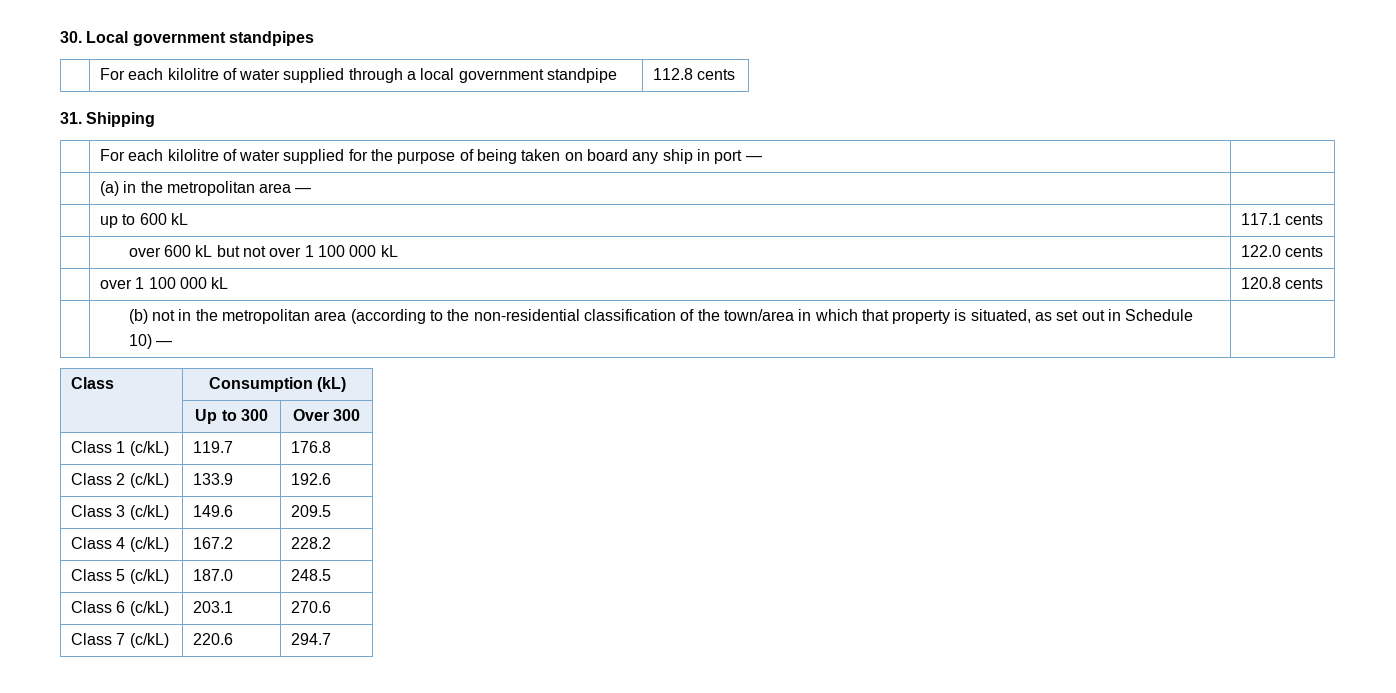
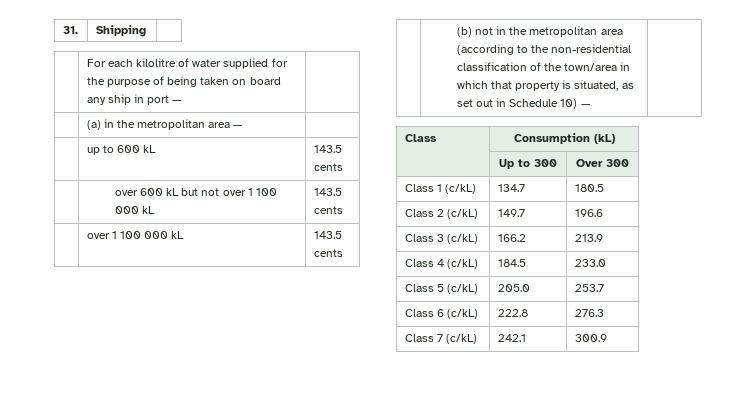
- 30. Local government standpipes
- | For each kilolitre of water supplied through a local government standpipe | 112.8 cents
- 31. Shipping
+ 31. | Shipping |
- | up to 600 kL | 117.1 cents
+ | up to 600 kL | 143.5 cents
- | over 600 kL but not over 1 100 000 kL | 122.0 cents
+ | over 600 kL but not over 1 100 000 kL | 143.5 cents
- | over 1 100 000 kL | 120.8 cents
+ | over 1 100 000 kL | 143.5 cents
- Class 1 (c/kL) | 119.7 | 176.8
+ Class 1 (c/kL) | 134.7 | 180.5
- Class 2 (c/kL) | 133.9 | 192.6
+ Class 2 (c/kL) | 149.7 | 196.6
- Class 3 (c/kL) | 149.6 | 209.5
+ Class 3 (c/kL) | 166.2 | 213.9
- Class 4 (c/kL) | 167.2 | 228.2
+ Class 4 (c/kL) | 184.5 | 233.0
- Class 5 (c/kL) | 187.0 | 248.5
+ Class 5 (c/kL) | 205.0 | 253.7
- Class 6 (c/kL) | 203.1 | 270.6
+ Class 6 (c/kL) | 222.8 | 276.3
- Class 7 (c/kL) | 220.6 | 294.7
+ Class 7 (c/kL) | 242.1 | 300.9

